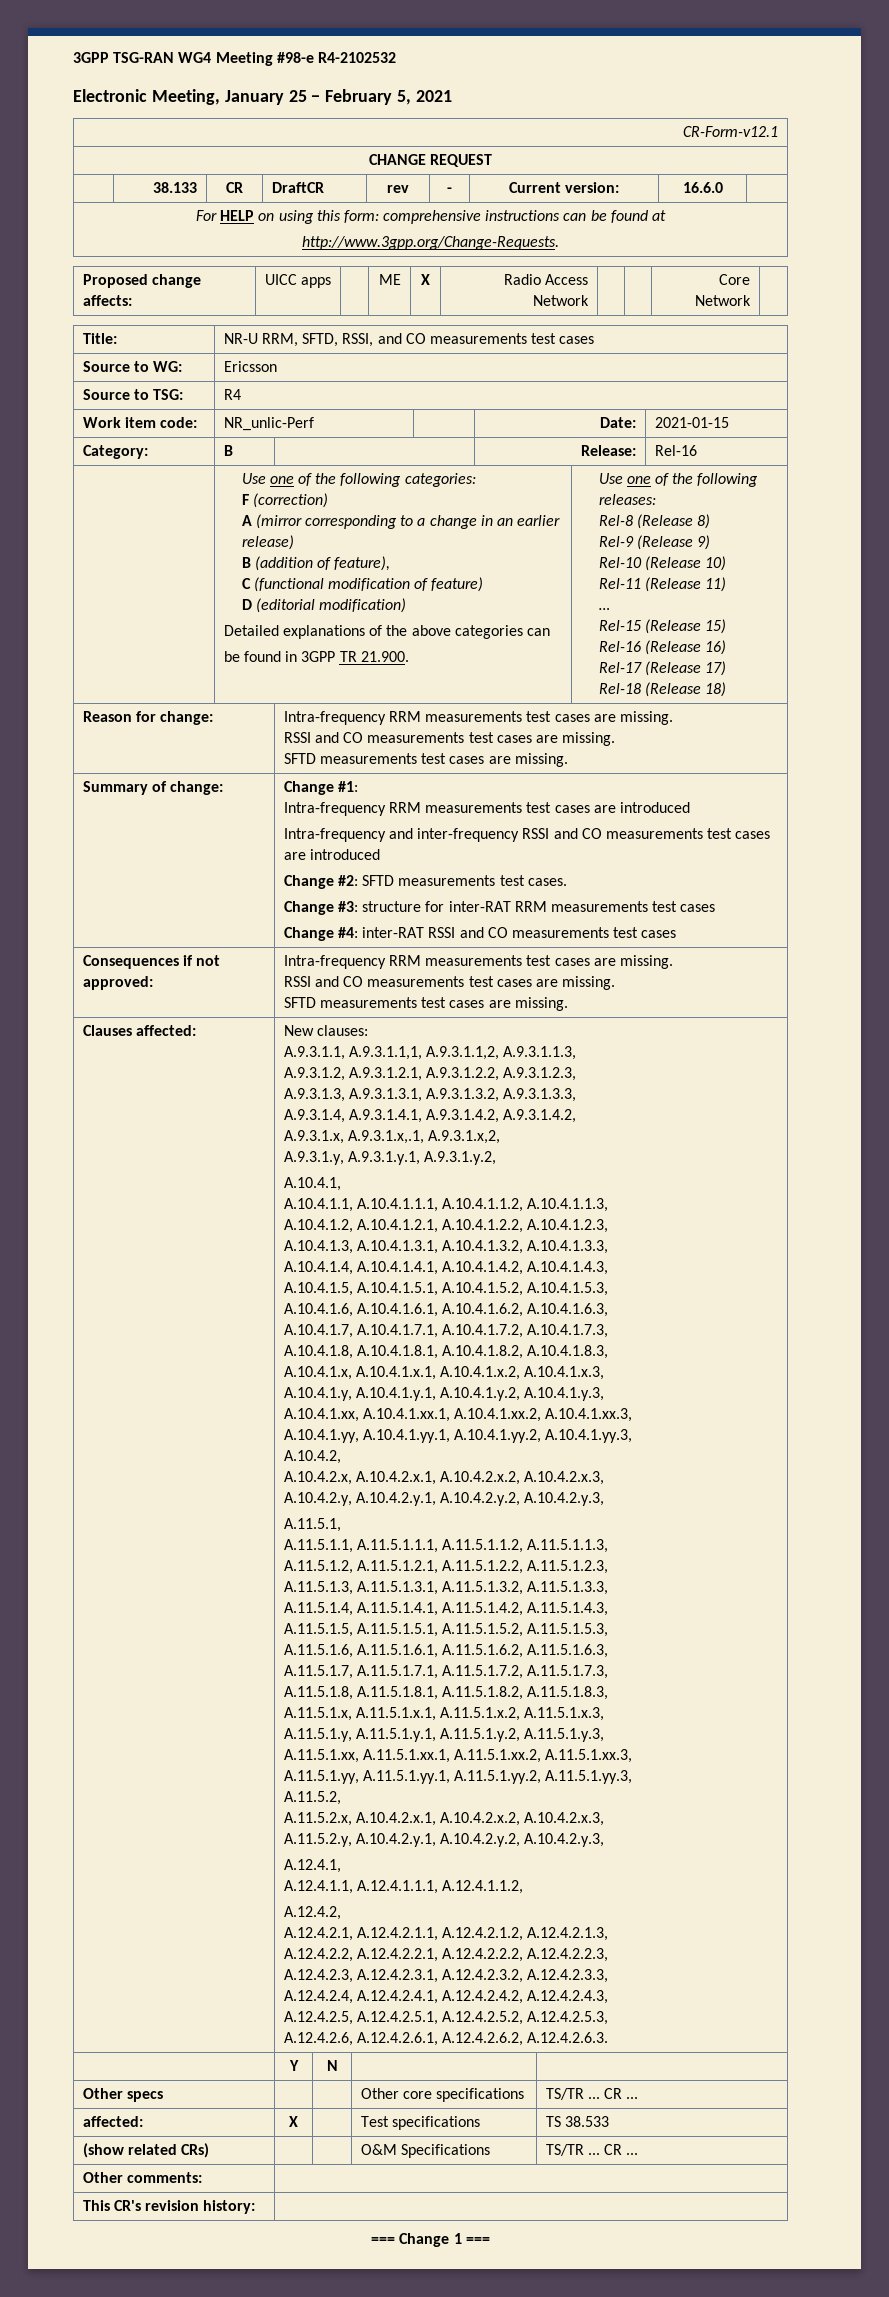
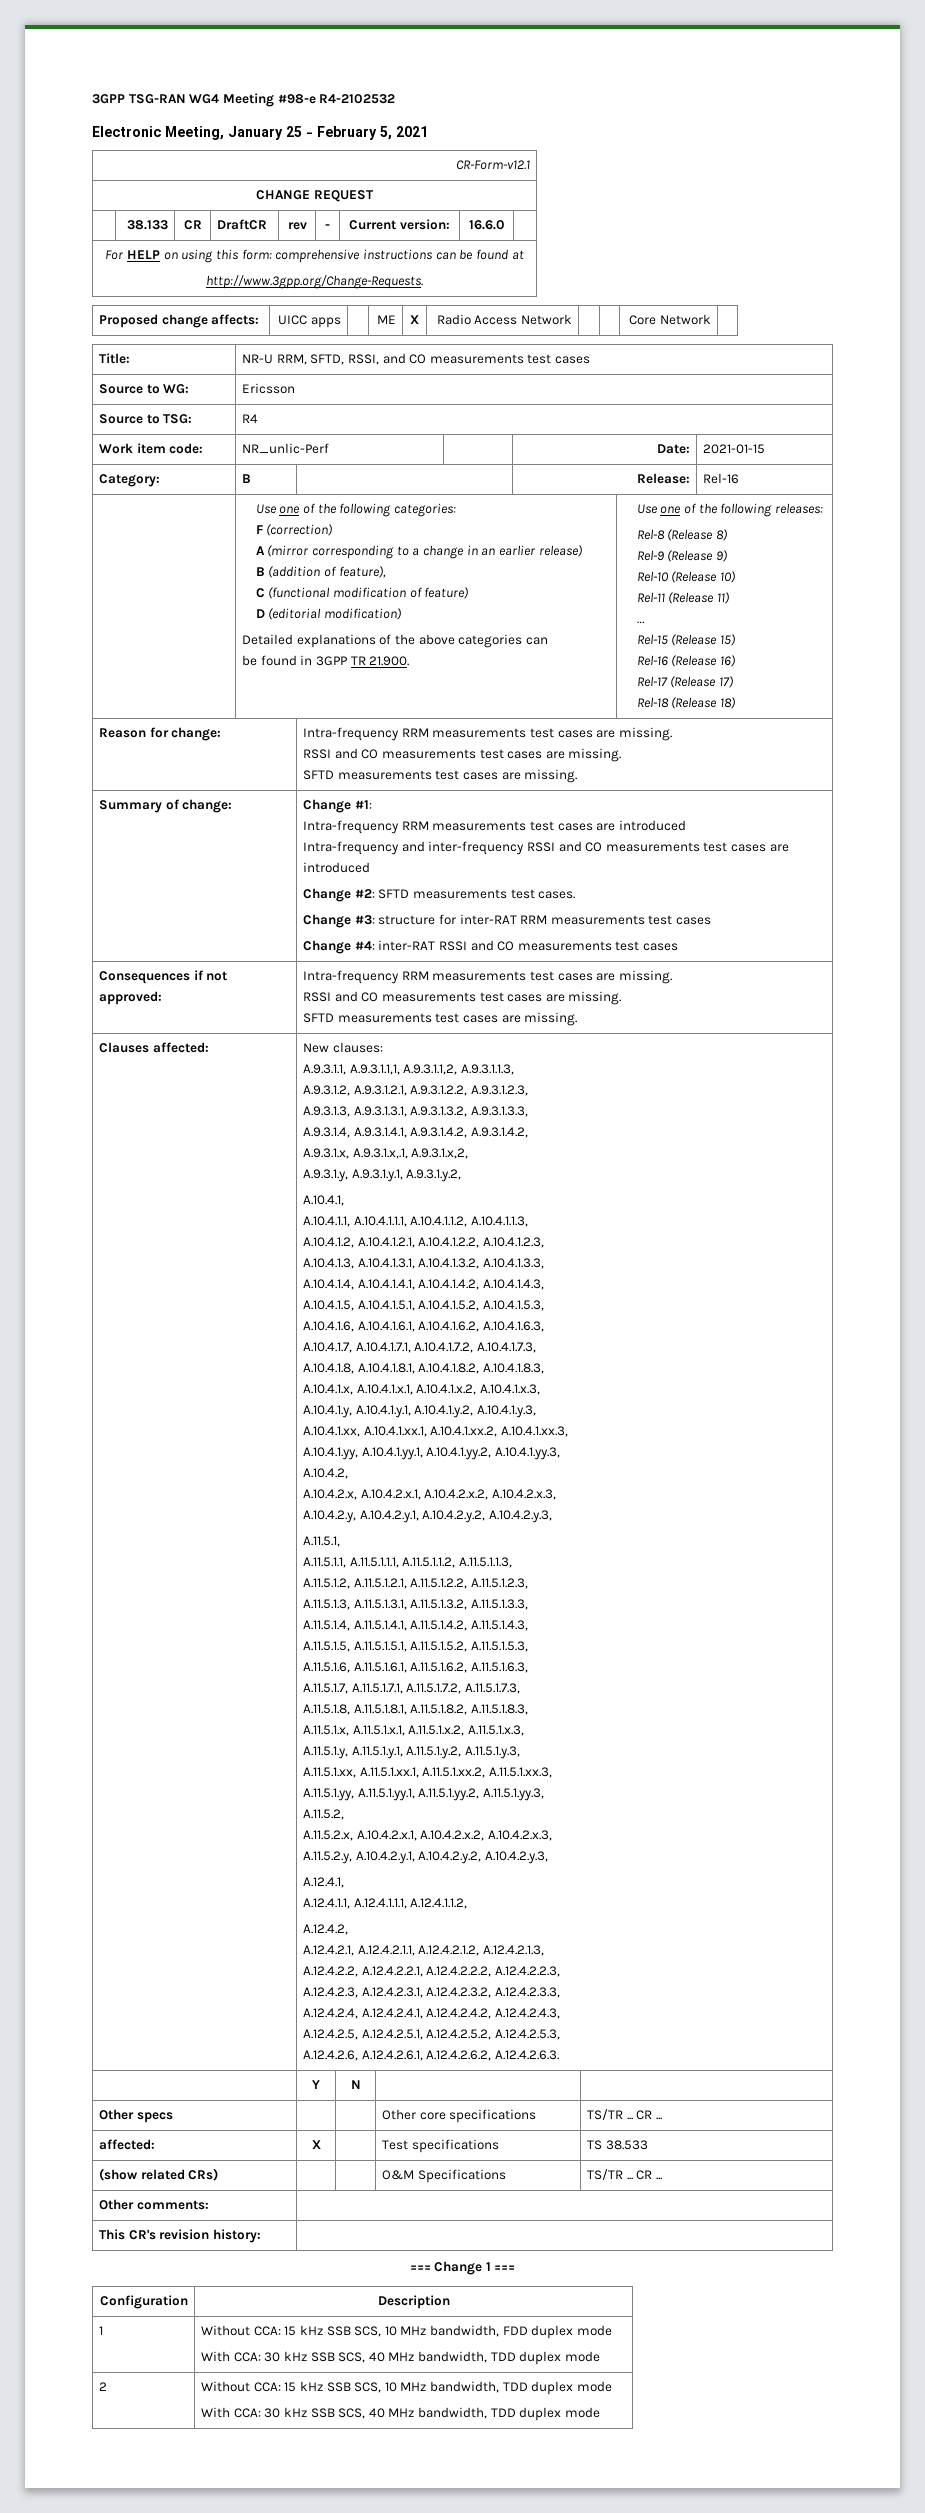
+ Configuration | Description
+ 1 | Without CCA: 15 kHz SSB SCS, 10 MHz bandwidth, FDD duplex mode
+ With CCA: 30 kHz SSB SCS, 40 MHz bandwidth, TDD duplex mode
+ 2 | Without CCA: 15 kHz SSB SCS, 10 MHz bandwidth, TDD duplex mode
+ With CCA: 30 kHz SSB SCS, 40 MHz bandwidth, TDD duplex mode

